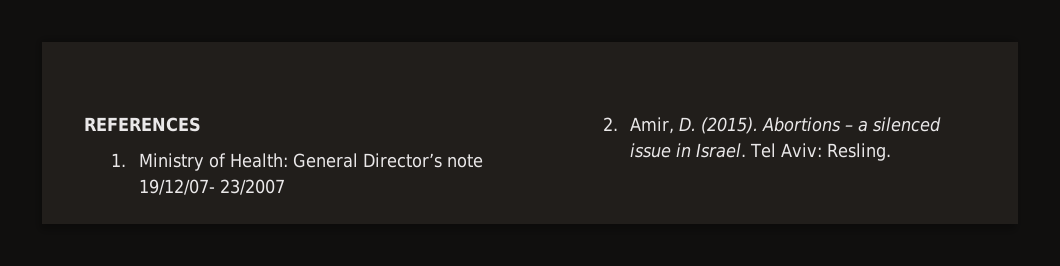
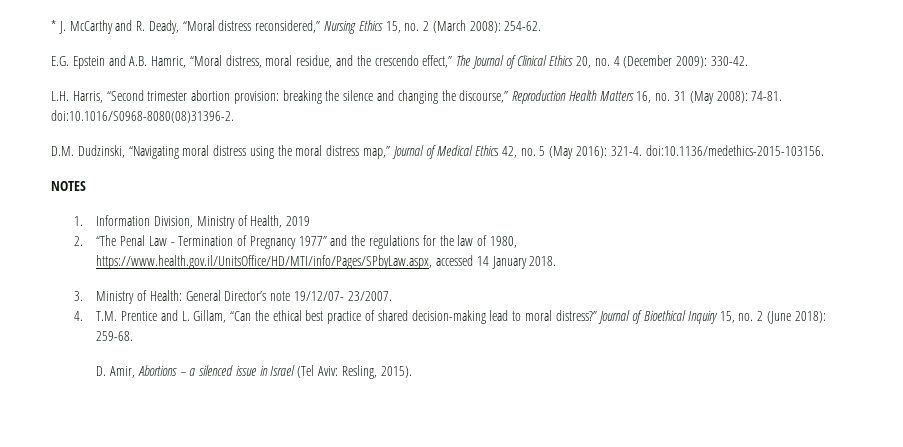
- REFERENCES
- 1. Ministry of Health: General Director’s note 19/12/07- 23/2007
- 2. Amir, D. (2015). Abortions – a silenced issue in Israel. Tel Aviv: Resling.
+ * J. McCarthy and R. Deady, “Moral distress reconsidered,” Nursing Ethics 15, no. 2 (March 2008): 254-62.
+ E.G. Epstein and A.B. Hamric, “Moral distress, moral residue, and the crescendo effect,” The Journal of Clinical Ethics 20, no. 4 (December 2009): 330-42.
+ L.H. Harris, “Second trimester abortion provision: breaking the silence and changing the discourse,” Reproduction Health Matters 16, no. 31 (May 2008): 74-81. doi:10.1016/S0968-8080(08)31396-2.
+ D.M. Dudzinski, “Navigating moral distress using the moral distress map,” Journal of Medical Ethics 42, no. 5 (May 2016): 321-4. doi:10.1136/medethics-2015-103156.
+ NOTES
+ 1. Information Division, Ministry of Health, 2019
+ 2. “The Penal Law - Termination of Pregnancy 1977” and the regulations for the law of 1980, https://www.health.gov.il/UnitsOffice/HD/MTI/info/Pages/SPbyLaw.aspx, accessed 14 January 2018.
+ 3. Ministry of Health: General Director’s note 19/12/07- 23/2007.
+ 4. T.M. Prentice and L. Gillam, “Can the ethical best practice of shared decision-making lead to moral distress?” Journal of Bioethical Inquiry 15, no. 2 (June 2018): 259-68.
+ D. Amir, Abortions – a silenced issue in Israel (Tel Aviv: Resling, 2015).

